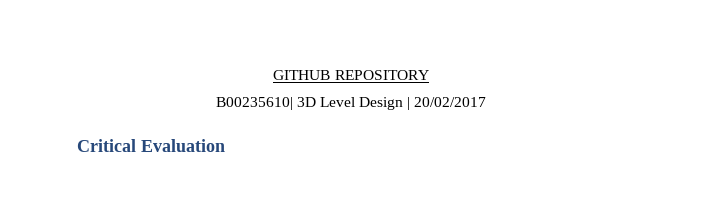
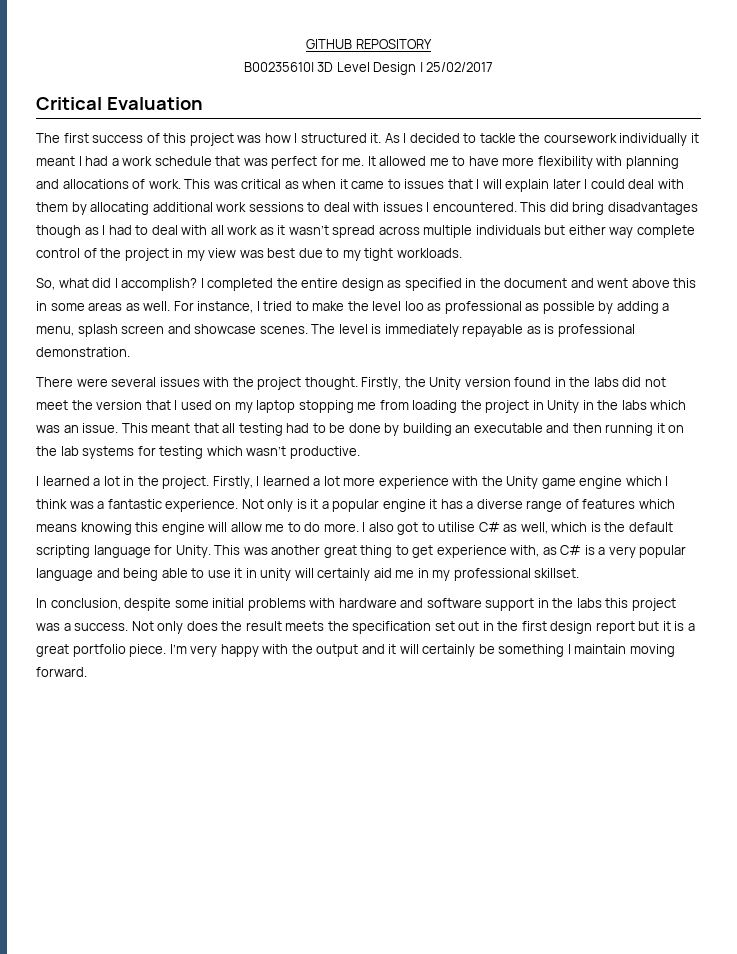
- B00235610| 3D Level Design | 20/02/2017
+ B00235610| 3D Level Design | 25/02/2017
+ The first success of this project was how I structured it. As I decided to tackle the coursework individually it meant I had a work schedule that was perfect for me. It allowed me to have more flexibility with planning and allocations of work. This was critical as when it came to issues that I will explain later I could deal with them by allocating additional work sessions to deal with issues I encountered. This did bring disadvantages though as I had to deal with all work as it wasn’t spread across multiple individuals but either way complete control of the project in my view was best due to my tight workloads.
+ So, what did I accomplish? I completed the entire design as specified in the document and went above this in some areas as well. For instance, I tried to make the level loo as professional as possible by adding a menu, splash screen and showcase scenes. The level is immediately repayable as is professional demonstration.
+ There were several issues with the project thought. Firstly, the Unity version found in the labs did not meet the version that I used on my laptop stopping me from loading the project in Unity in the labs which was an issue. This meant that all testing had to be done by building an executable and then running it on the lab systems for testing which wasn’t productive.
+ I learned a lot in the project. Firstly, I learned a lot more experience with the Unity game engine which I think was a fantastic experience. Not only is it a popular engine it has a diverse range of features which means knowing this engine will allow me to do more. I also got to utilise C# as well, which is the default scripting language for Unity. This was another great thing to get experience with, as C# is a very popular language and being able to use it in unity will certainly aid me in my professional skillset.
+ In conclusion, despite some initial problems with hardware and software support in the labs this project was a success. Not only does the result meets the specification set out in the first design report but it is a great portfolio piece. I’m very happy with the output and it will certainly be something I maintain moving forward.

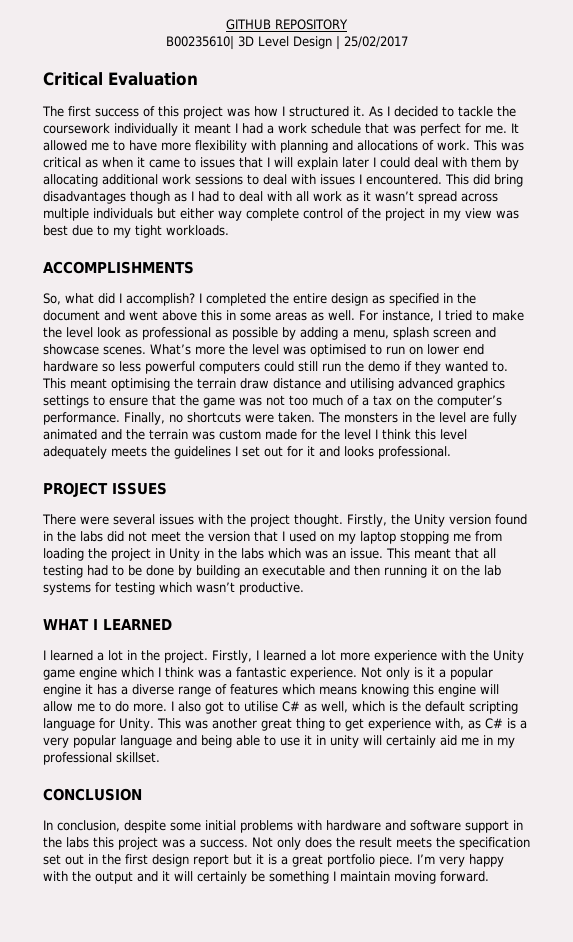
+ ACCOMPLISHMENTS
- For instance, I tried to make the level loo as professional as possible by adding a menu, splash screen and showcase scenes.
+ For instance, I tried to make the level look as professional as possible by adding a menu, splash screen and showcase scenes.
- The level is immediately repayable as is professional demonstration.
+ What’s more the level was optimised to run on lower end hardware so less powerful computers could still run the demo if they wanted to. This meant optimising the terrain draw distance and utilising advanced graphics settings to ensure that the game was not too much of a tax on the computer’s performance. Finally, no shortcuts were taken. The monsters in the level are fully animated and the terrain was custom made for the level I think this level adequately meets the guidelines I set out for it and looks professional.
+ PROJECT ISSUES
+ WHAT I LEARNED
+ CONCLUSION

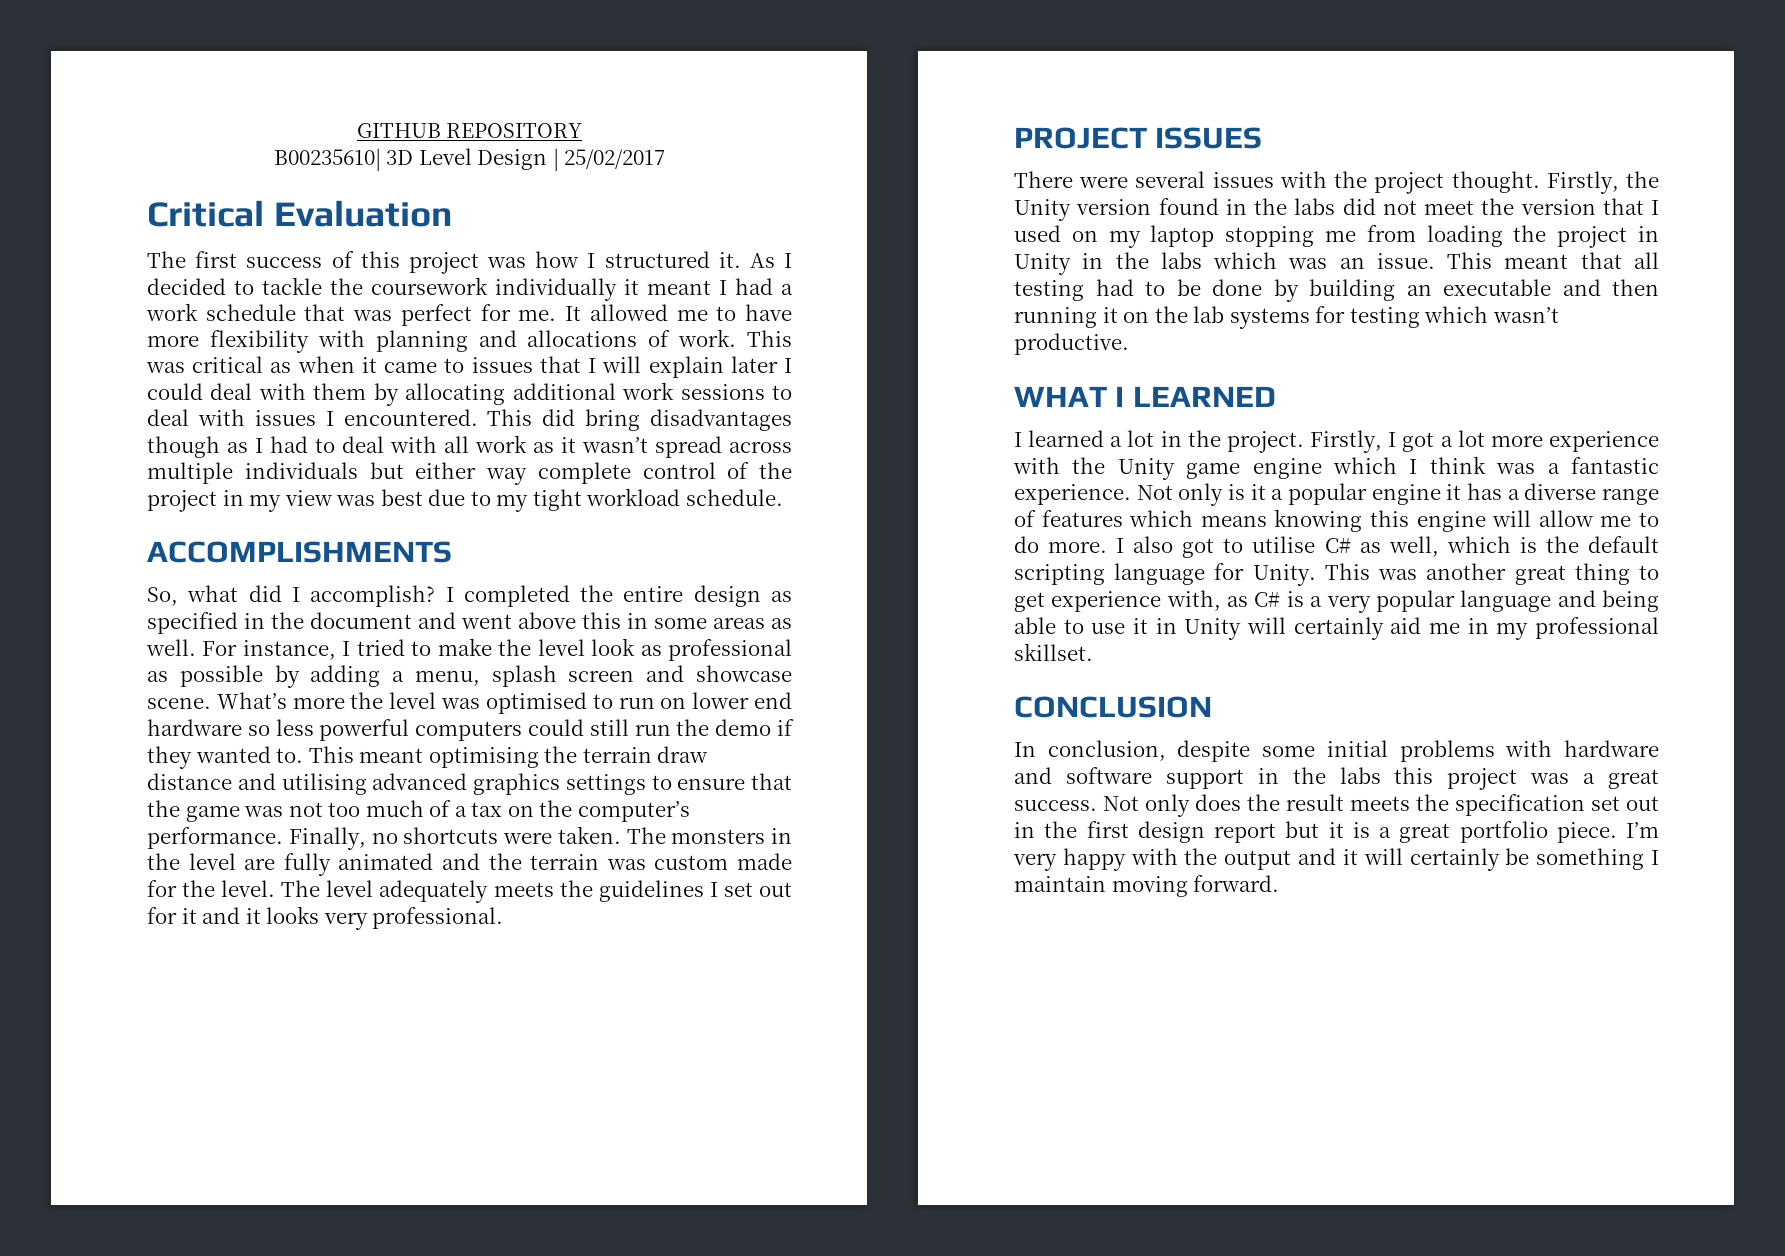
- This did bring disadvantages though as I had to deal with all work as it wasn’t spread across multiple individuals but either way complete control of the project in my view was best due to my tight workloads.
+ This did bring disadvantages though as I had to deal with all work as it wasn’t spread across multiple individuals but either way complete control of the project in my view was best due to my tight workload schedule.
- For instance, I tried to make the level look as professional as possible by adding a menu, splash screen and showcase scenes.
+ For instance, I tried to make the level look as professional as possible by adding a menu, splash screen and showcase scene.
- The monsters in the level are fully animated and the terrain was custom made for the level I think this level adequately meets the guidelines I set out for it and looks professional.
+ The monsters in the level are fully animated and the terrain was custom made for the level. The level adequately meets the guidelines I set out for it and it looks very professional.
- Firstly, I learned a lot more experience with the Unity game engine which I think was a fantastic experience.
+ Firstly, I got a lot more experience with the Unity game engine which I think was a fantastic experience.
- This was another great thing to get experience with, as C# is a very popular language and being able to use it in unity will certainly aid me in my professional skillset.
+ This was another great thing to get experience with, as C# is a very popular language and being able to use it in Unity will certainly aid me in my professional skillset.
- In conclusion, despite some initial problems with hardware and software support in the labs this project was a success.
+ In conclusion, despite some initial problems with hardware and software support in the labs this project was a great success.

